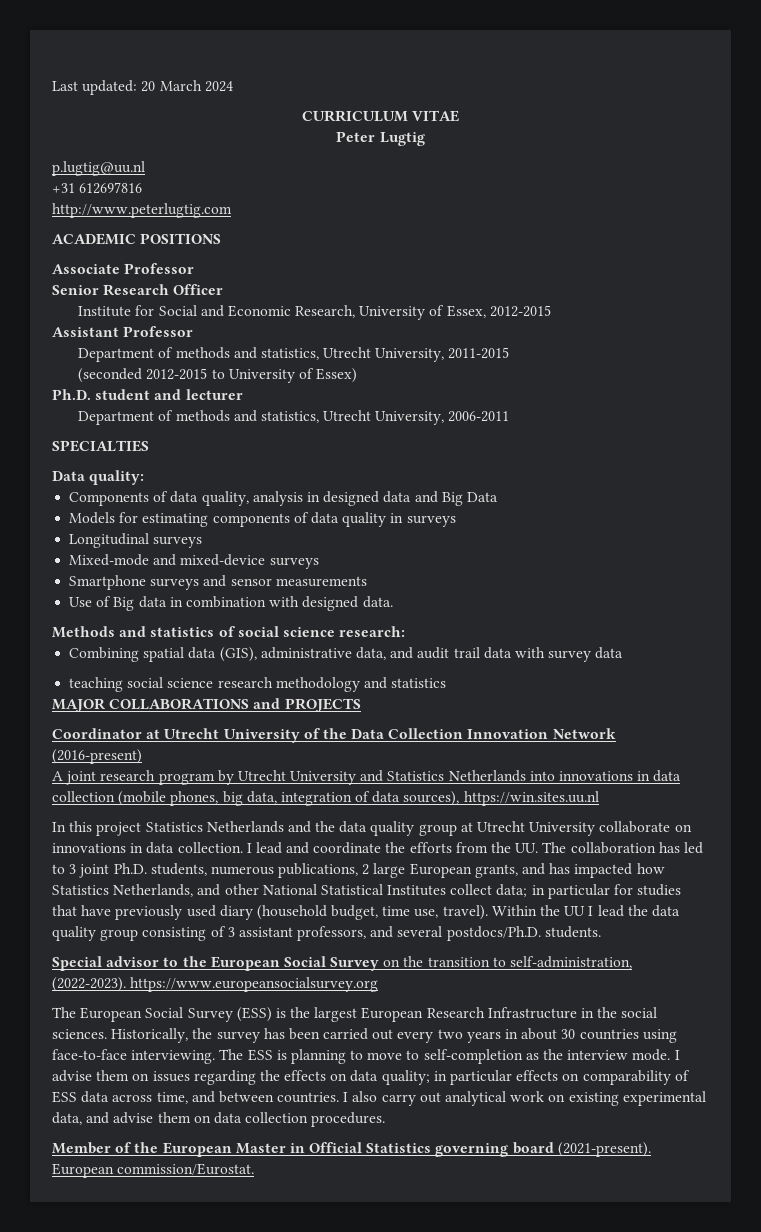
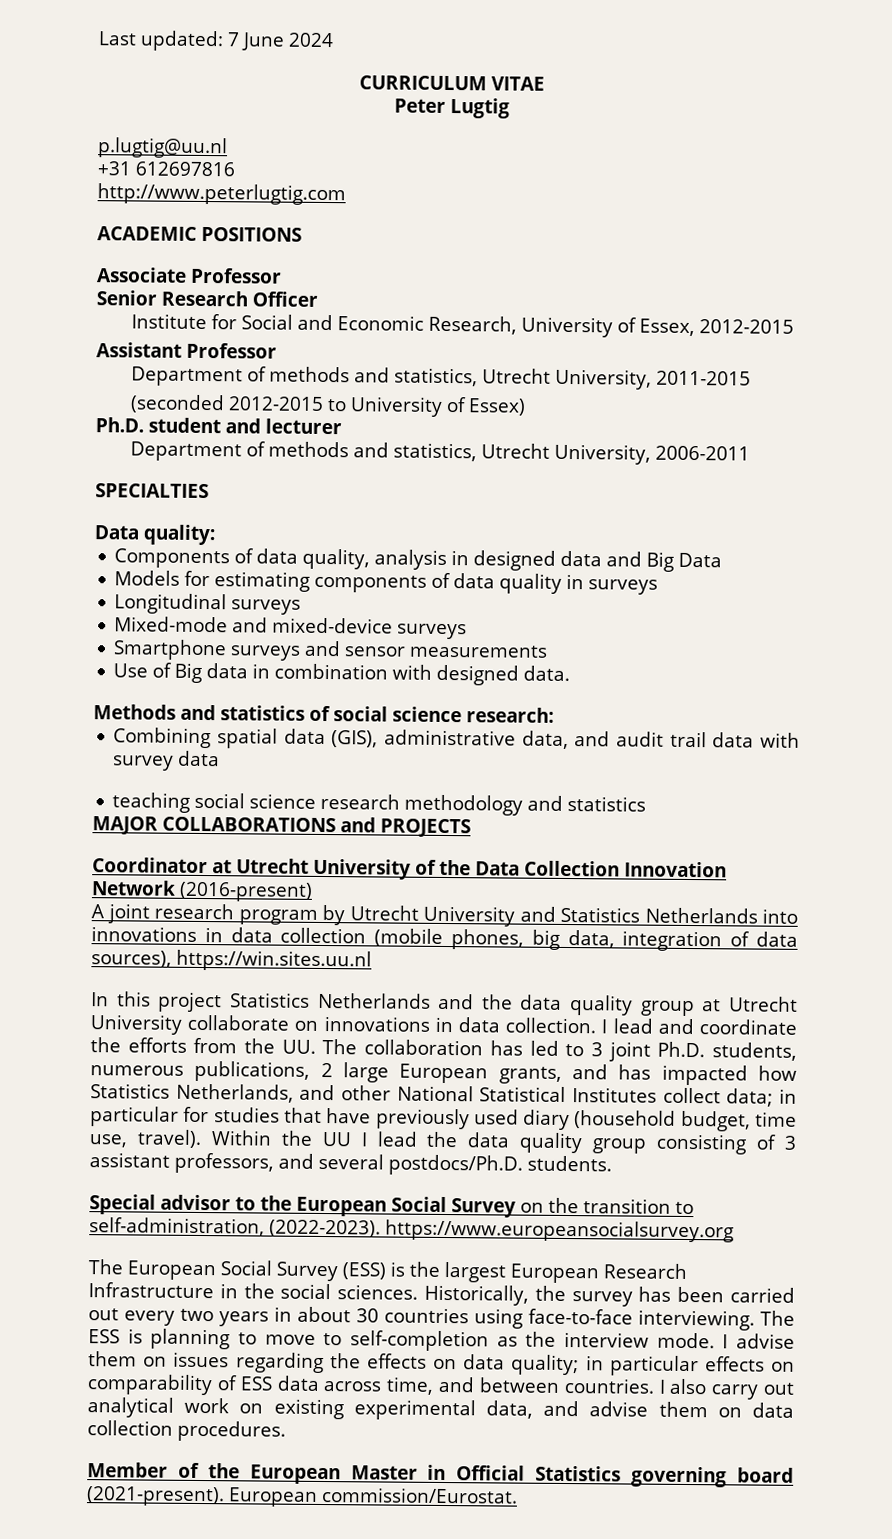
- Last updated: 20 March 2024
+ Last updated: 7 June 2024

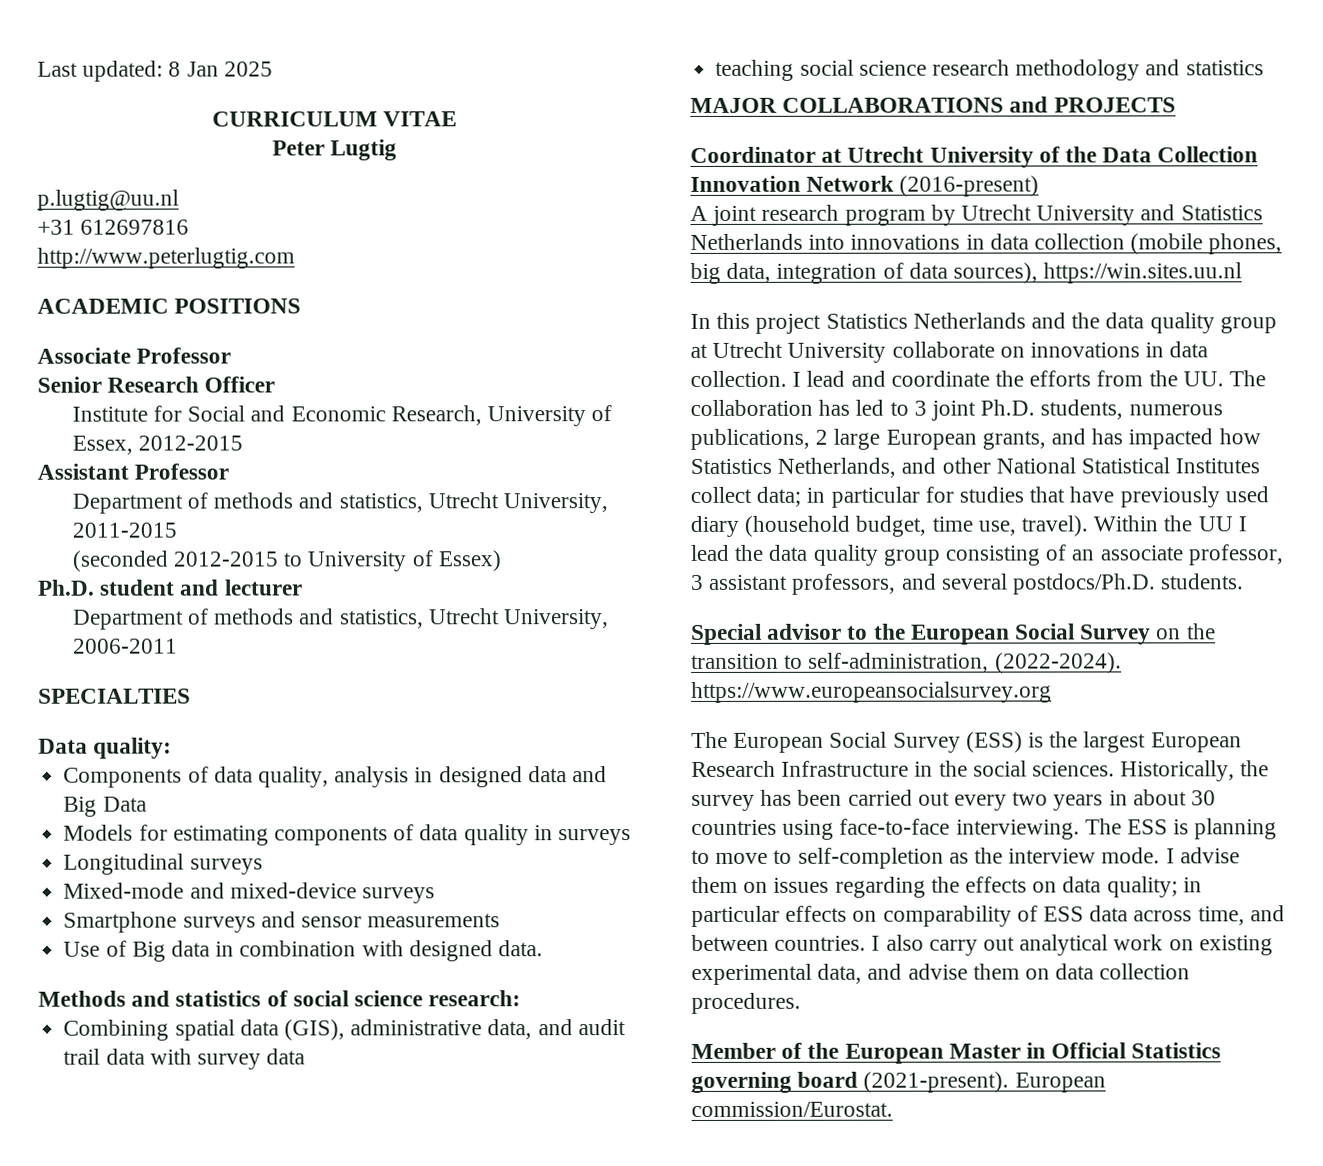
- Last updated: 7 June 2024
+ Last updated: 8 Jan 2025
- Within the UU I lead the data quality group consisting of 3 assistant professors, and several postdocs/Ph.D. students.
+ Within the UU I lead the data quality group consisting of an associate professor, 3 assistant professors, and several postdocs/Ph.D. students.
- Special advisor to the European Social Survey on the transition to self-administration, (2022-2023). https://www.europeansocialsurvey.org
+ Special advisor to the European Social Survey on the transition to self-administration, (2022-2024). https://www.europeansocialsurvey.org

